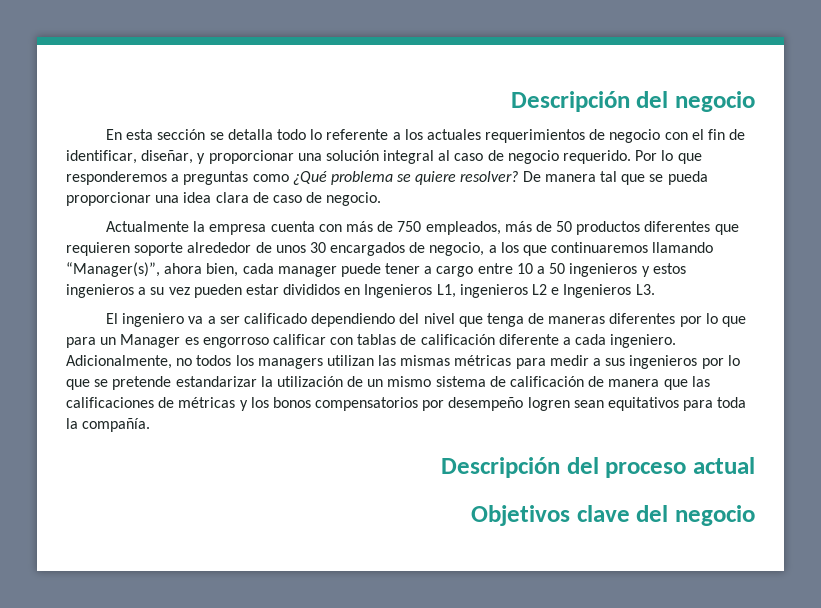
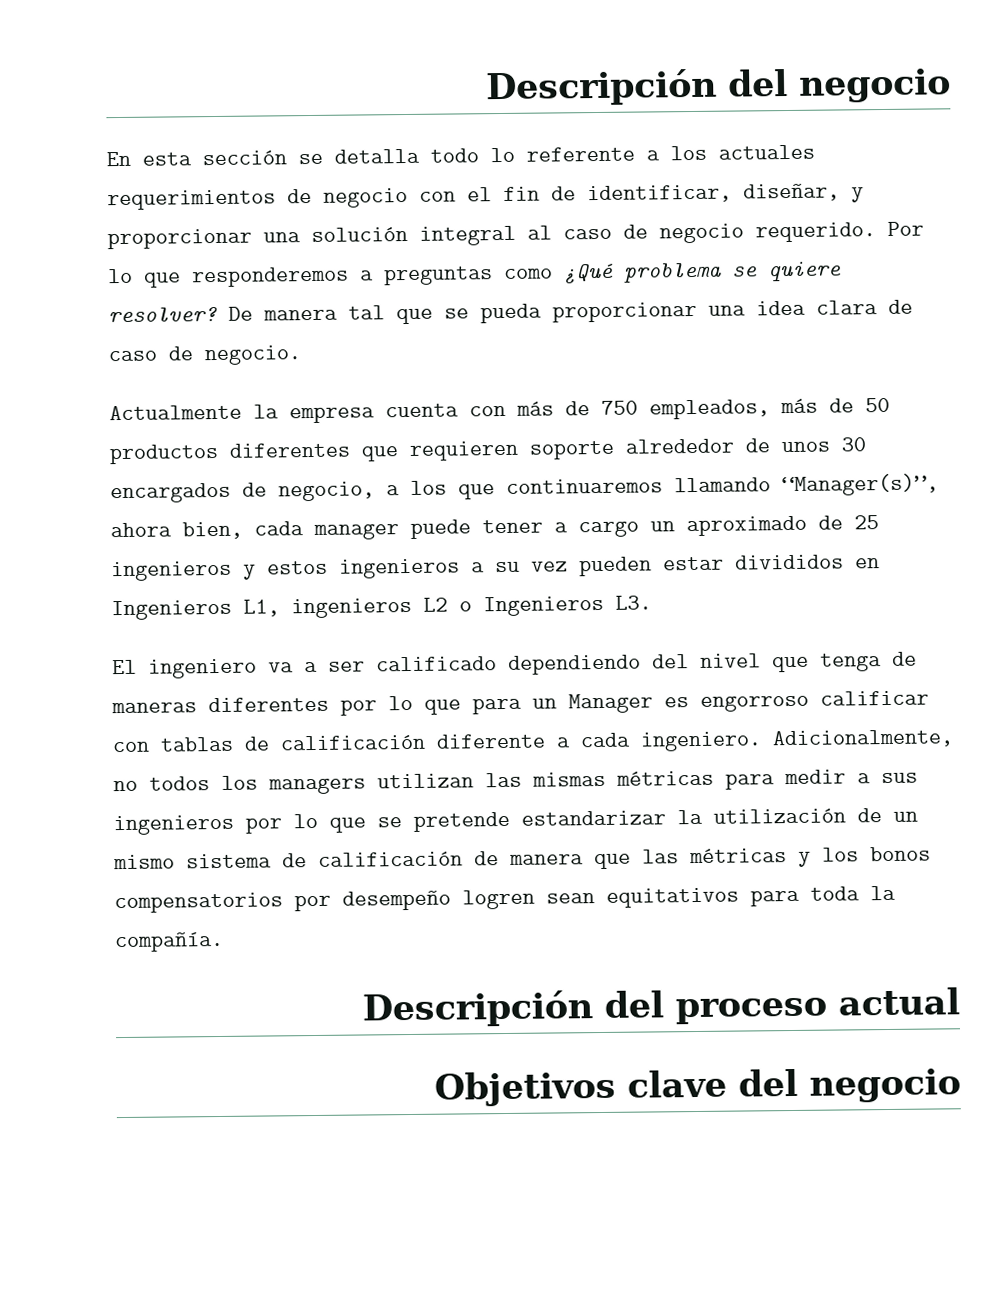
- Actualmente la empresa cuenta con más de 750 empleados, más de 50 productos diferentes que requieren soporte alrededor de unos 30 encargados de negocio, a los que continuaremos llamando “Manager(s)”, ahora bien, cada manager puede tener a cargo entre 10 a 50 ingenieros y estos ingenieros a su vez pueden estar divididos en Ingenieros L1, ingenieros L2 e Ingenieros L3.
+ Actualmente la empresa cuenta con más de 750 empleados, más de 50 productos diferentes que requieren soporte alrededor de unos 30 encargados de negocio, a los que continuaremos llamando “Manager(s)”, ahora bien, cada manager puede tener a cargo un aproximado de 25 ingenieros y estos ingenieros a su vez pueden estar divididos en Ingenieros L1, ingenieros L2 o Ingenieros L3.
- Adicionalmente, no todos los managers utilizan las mismas métricas para medir a sus ingenieros por lo que se pretende estandarizar la utilización de un mismo sistema de calificación de manera que las calificaciones de métricas y los bonos compensatorios por desempeño logren sean equitativos para toda la compañía.
+ Adicionalmente, no todos los managers utilizan las mismas métricas para medir a sus ingenieros por lo que se pretende estandarizar la utilización de un mismo sistema de calificación de manera que las métricas y los bonos compensatorios por desempeño logren sean equitativos para toda la compañía.

